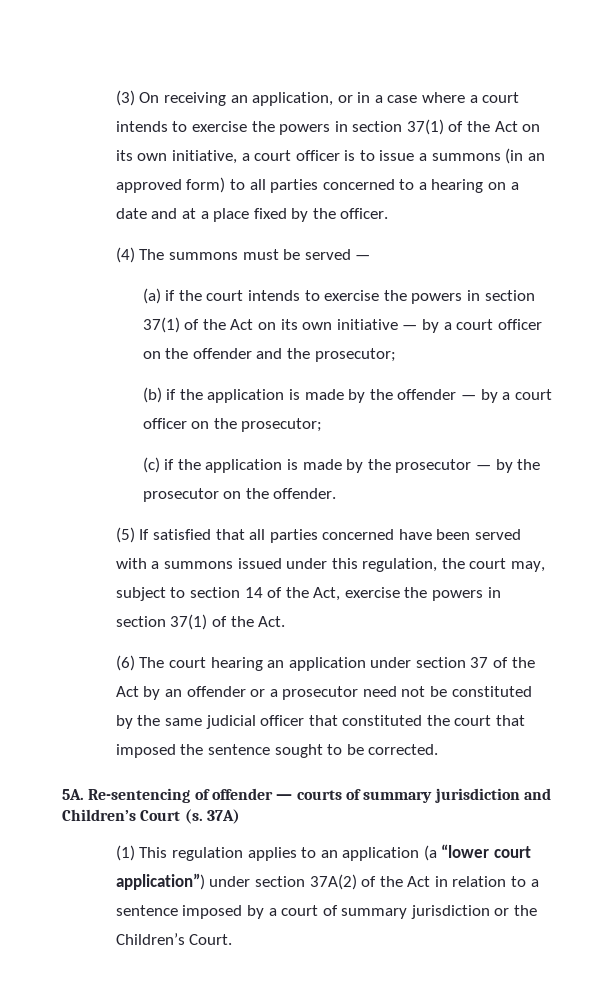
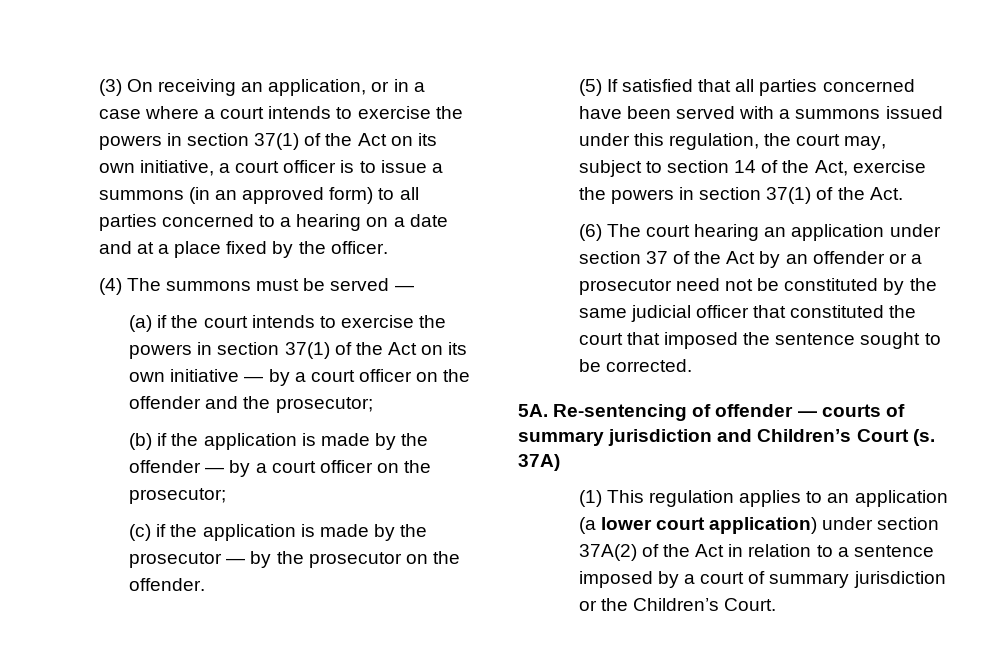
- (1) This regulation applies to an application (a “lower court application”) under section 37A(2) of the Act in relation to a sentence imposed by a court of summary jurisdiction or the Children’s Court.
+ (1) This regulation applies to an application (a lower court application) under section 37A(2) of the Act in relation to a sentence imposed by a court of summary jurisdiction or the Children’s Court.

